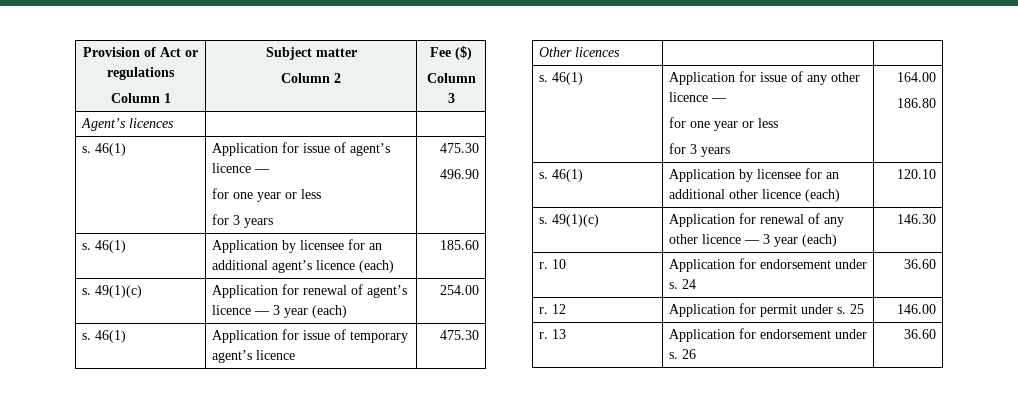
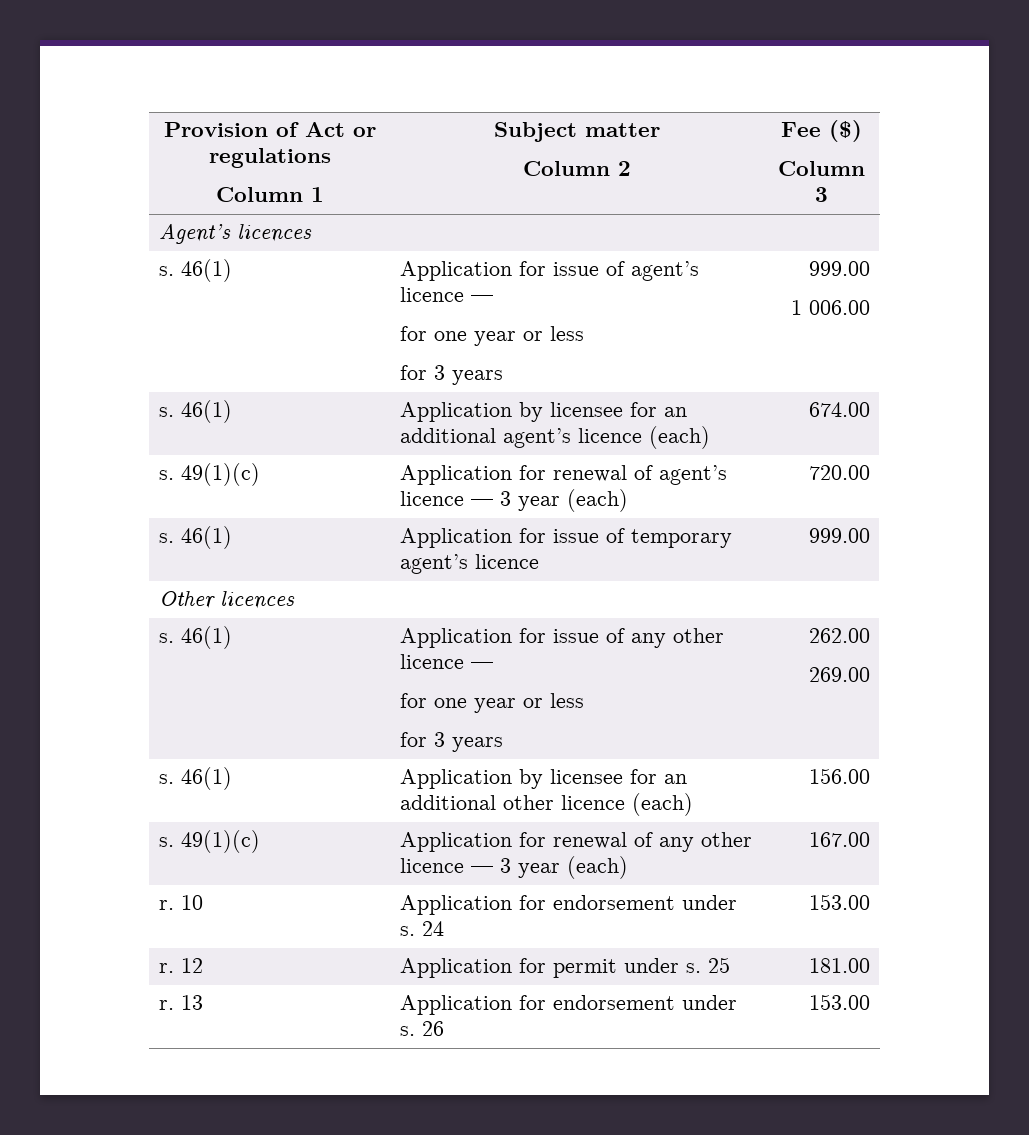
  s. 46(1) | Application for issue of agent’s licence —
  for one year or less
- for 3 years | 475.30
- 496.90
+ for 3 years | 999.00
+ 1 006.00
- s. 46(1) | Application by licensee for an additional agent’s licence (each) | 185.60
+ s. 46(1) | Application by licensee for an additional agent’s licence (each) | 674.00
- s. 49(1)(c) | Application for renewal of agent’s licence — 3 year (each) | 254.00
+ s. 49(1)(c) | Application for renewal of agent’s licence — 3 year (each) | 720.00
- s. 46(1) | Application for issue of temporary agent’s licence | 475.30
+ s. 46(1) | Application for issue of temporary agent’s licence | 999.00
  s. 46(1) | Application for issue of any other licence —
  for one year or less
- for 3 years | 164.00
- 186.80
+ for 3 years | 262.00
+ 269.00
- s. 46(1) | Application by licensee for an additional other licence (each) | 120.10
+ s. 46(1) | Application by licensee for an additional other licence (each) | 156.00
- s. 49(1)(c) | Application for renewal of any other licence — 3 year (each) | 146.30
+ s. 49(1)(c) | Application for renewal of any other licence — 3 year (each) | 167.00
- r. 10 | Application for endorsement under s. 24 | 36.60
+ r. 10 | Application for endorsement under s. 24 | 153.00
- r. 12 | Application for permit under s. 25 | 146.00
+ r. 12 | Application for permit under s. 25 | 181.00
- r. 13 | Application for endorsement under s. 26 | 36.60
+ r. 13 | Application for endorsement under s. 26 | 153.00

